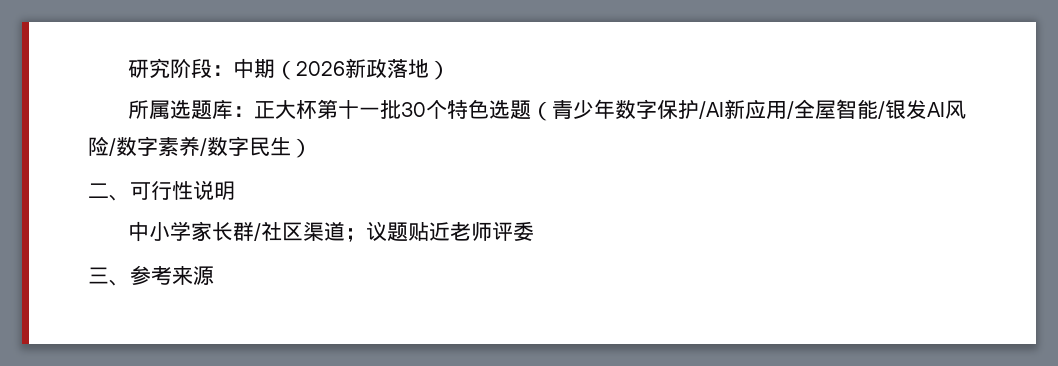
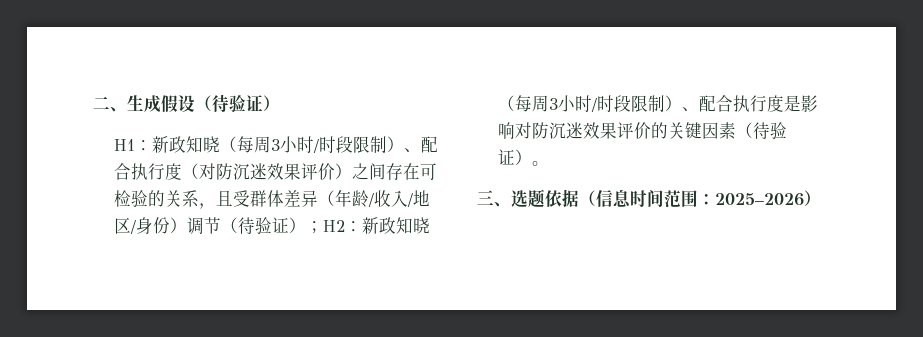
- 研究阶段：中期（2026新政落地）
- 所属选题库：正大杯第十一批30个特色选题（青少年数字保护/AI新应用/全屋智能/银发AI风险/数字素养/数字民生）
- 二、可行性说明
- 中小学家长群/社区渠道；议题贴近老师评委
- 三、参考来源
+ 二、生成假设（待验证）
+ H1：新政知晓（每周3小时/时段限制）、配合执行度（对防沉迷效果评价）之间存在可检验的关系，且受群体差异（年龄/收入/地区/身份）调节（待验证）；H2：新政知晓（每周3小时/时段限制）、配合执行度是影响对防沉迷效果评价的关键因素（待验证）。
+ 三、选题依据（信息时间范围：2025–2026）

